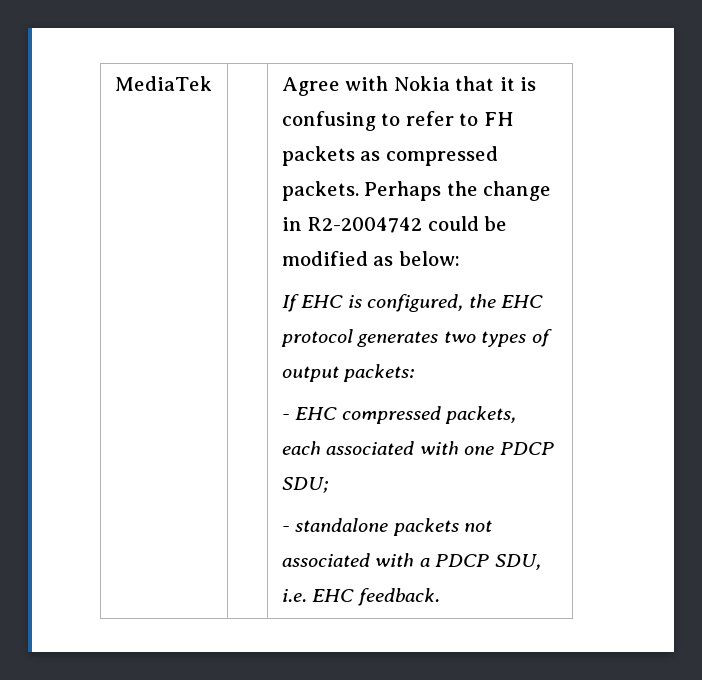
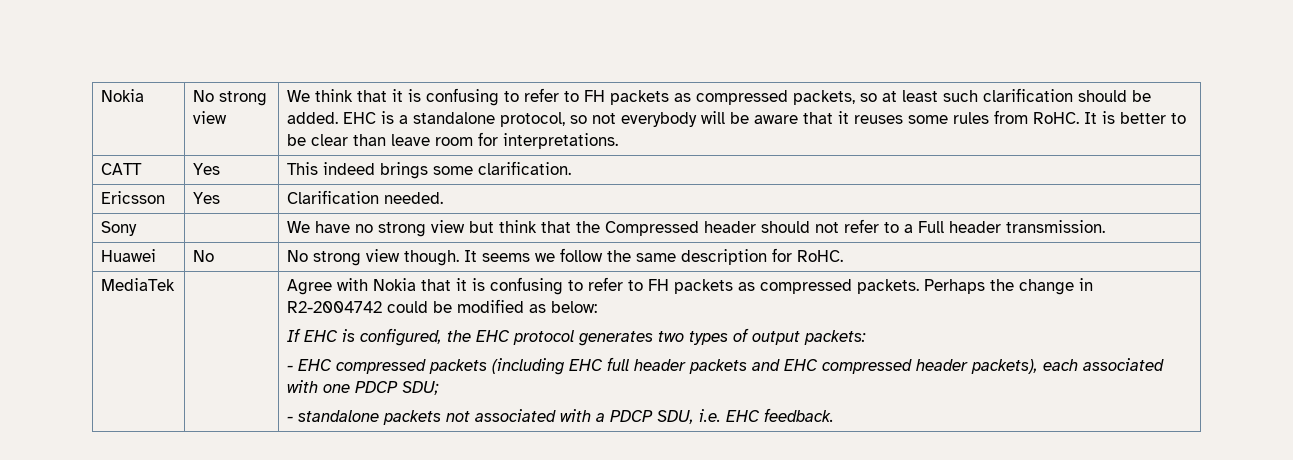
+ Nokia | No strong view | We think that it is confusing to refer to FH packets as compressed packets, so at least such clarification should be added. EHC is a standalone protocol, so not everybody will be aware that it reuses some rules from RoHC. It is better to be clear than leave room for interpretations.
+ CATT | Yes | This indeed brings some clarification.
+ Ericsson | Yes | Clarification needed.
+ Sony | | We have no strong view but think that the Compressed header should not refer to a Full header transmission.
+ Huawei | No | No strong view though. It seems we follow the same description for RoHC.
- - EHC compressed packets, each associated with one PDCP SDU;
+ - EHC compressed packets (including EHC full header packets and EHC compressed header packets), each associated with one PDCP SDU;

